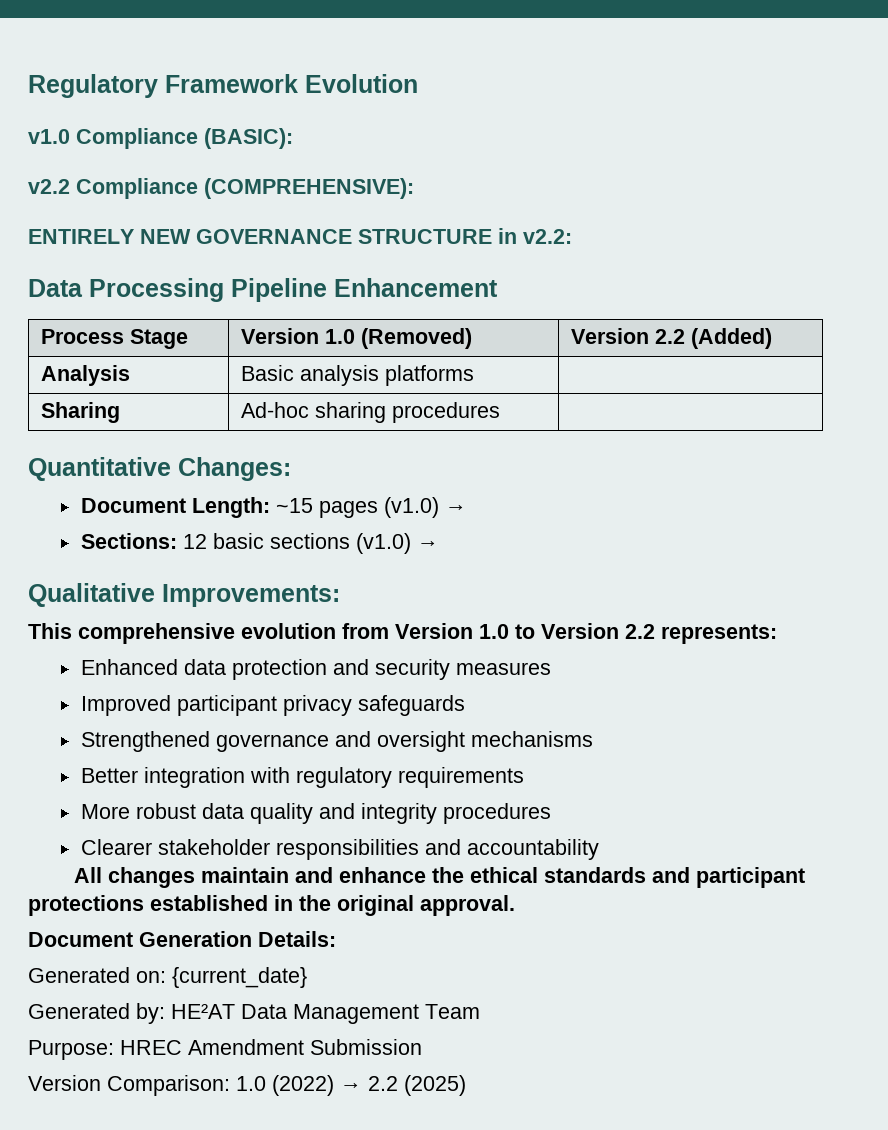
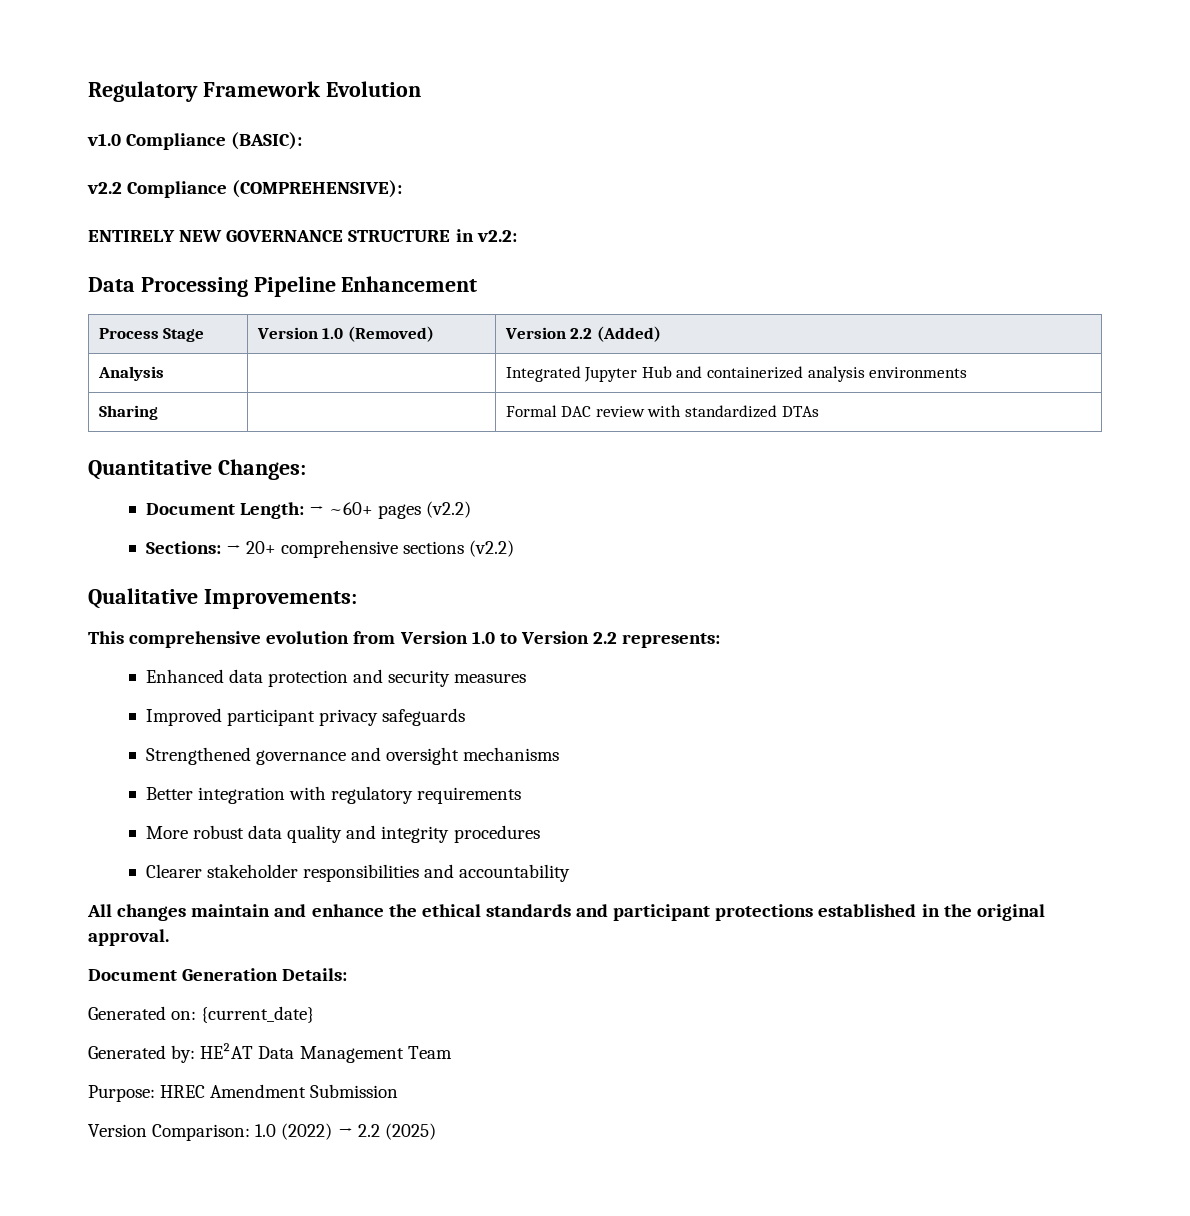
- Analysis | Basic analysis platforms |
- Sharing | Ad-hoc sharing procedures |
+ Analysis | | Integrated Jupyter Hub and containerized analysis environments
+ Sharing | | Formal DAC review with standardized DTAs
  Quantitative Changes:
- Document Length: ~15 pages (v1.0) →
- Sections: 12 basic sections (v1.0) →
+ Document Length: → ~60+ pages (v2.2)
+ Sections: → 20+ comprehensive sections (v2.2)

